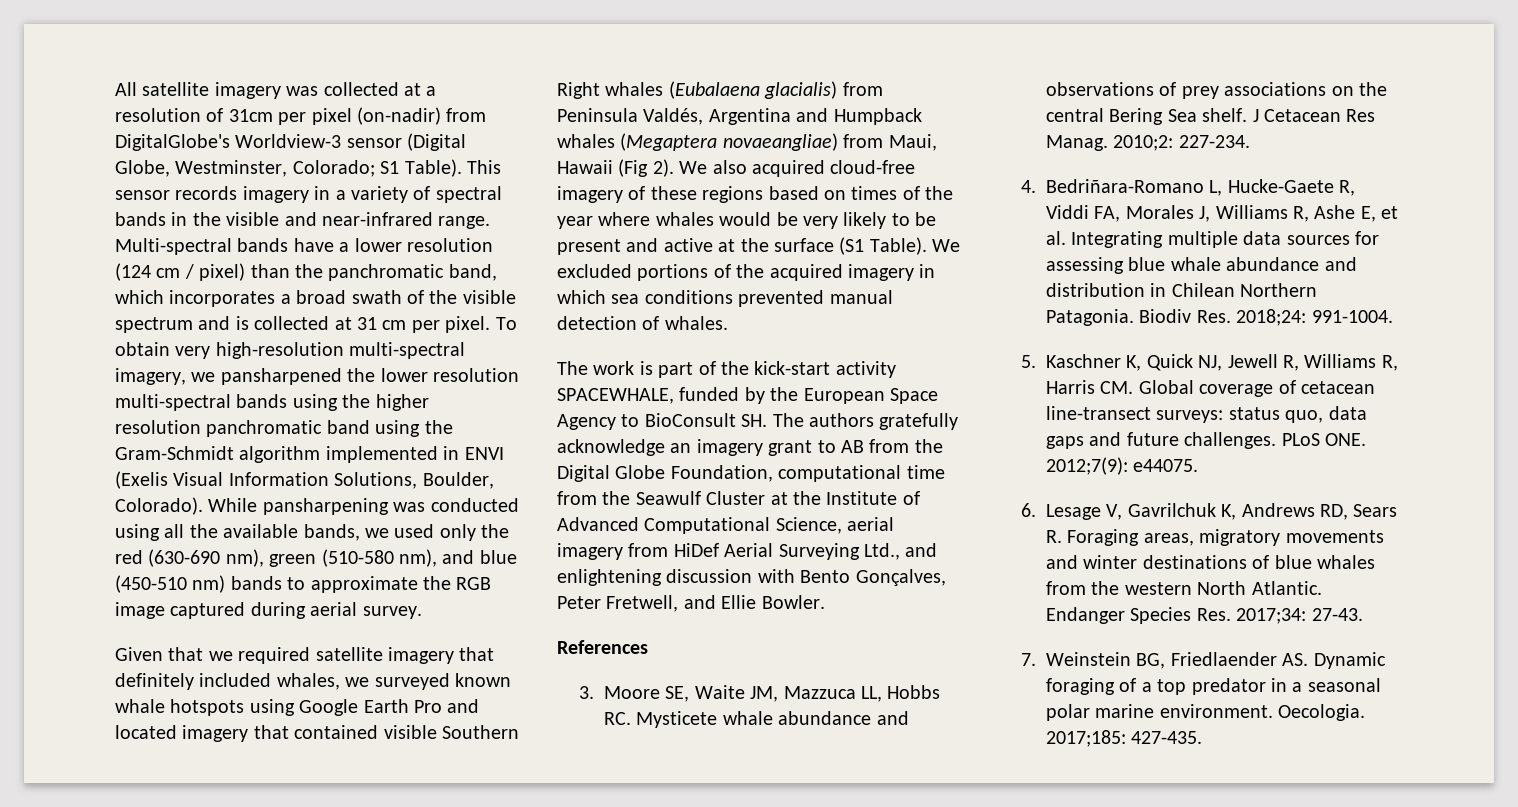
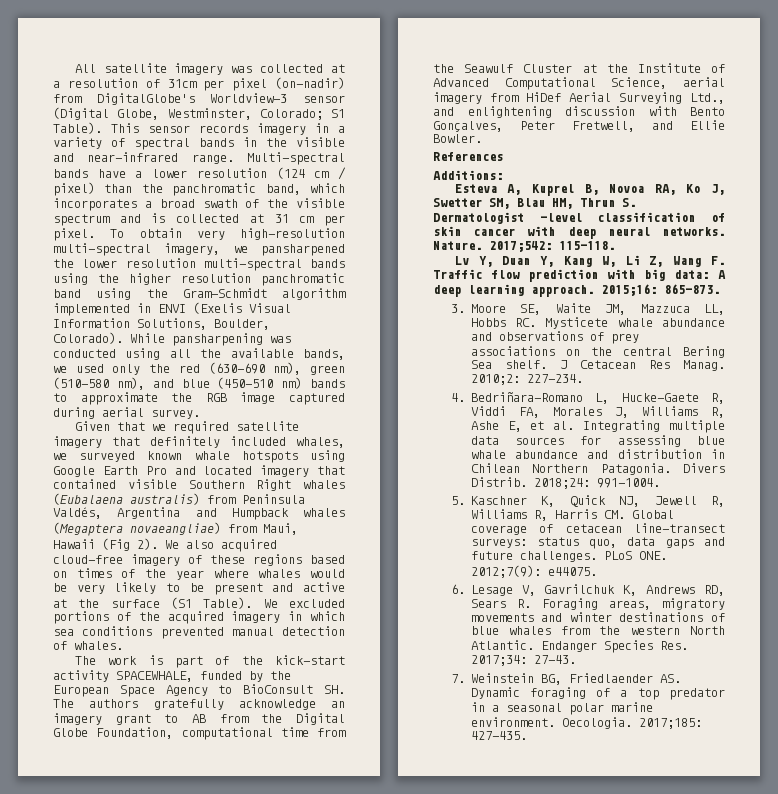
- Given that we required satellite imagery that definitely included whales, we surveyed known whale hotspots using Google Earth Pro and located imagery that contained visible Southern Right whales (Eubalaena glacialis) from Peninsula Valdés, Argentina and Humpback whales (Megaptera novaeangliae) from Maui, Hawaii (Fig 2).
+ Given that we required satellite imagery that definitely included whales, we surveyed known whale hotspots using Google Earth Pro and located imagery that contained visible Southern Right whales (Eubalaena australis) from Peninsula Valdés, Argentina and Humpback whales (Megaptera novaeangliae) from Maui, Hawaii (Fig 2).
+ Additions:
+ Esteva A, Kuprel B, Novoa RA, Ko J, Swetter SM, Blau HM, Thrun S. Dermatologist -level classification of skin cancer with deep neural networks. Nature. 2017;542: 115-118.
+ Lv Y, Duan Y, Kang W, Li Z, Wang F. Traffic flow prediction with big data: A deep learning approach. 2015;16: 865-873.
- Biodiv Res. 2018;24: 991-1004.
+ Divers Distrib. 2018;24: 991-1004.

